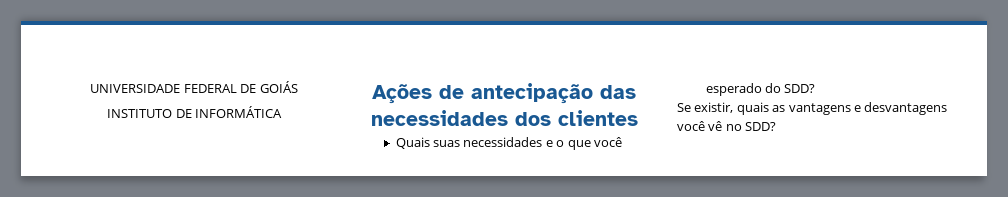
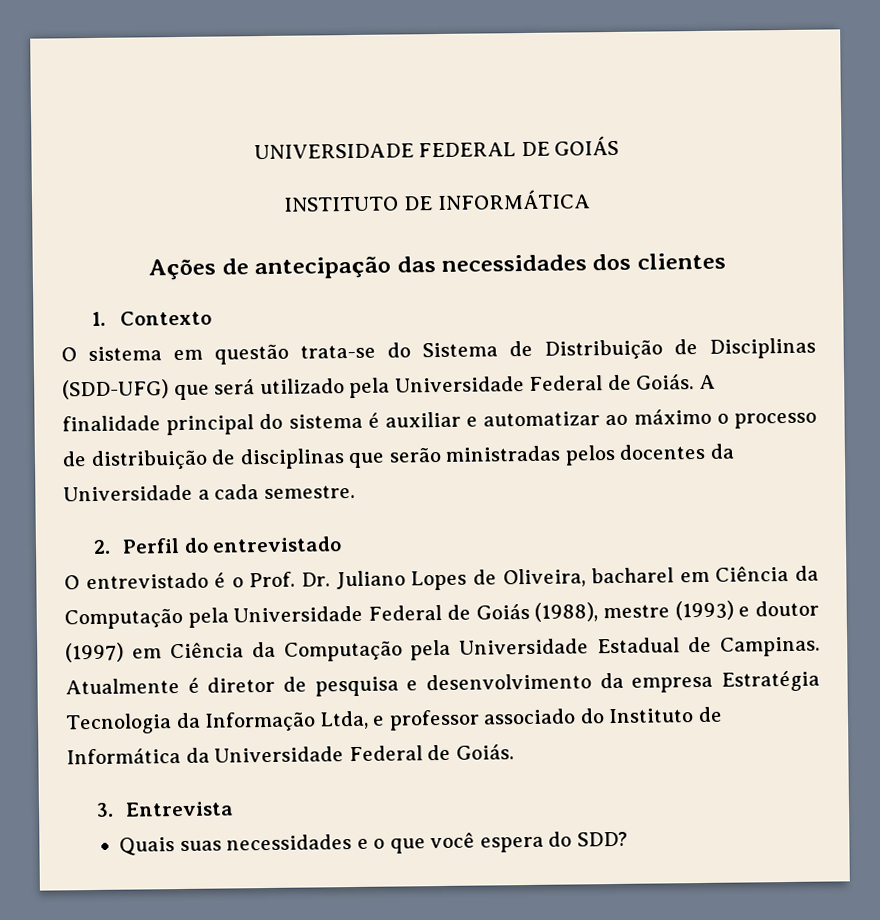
+ 1. Contexto
+ O sistema em questão trata-se do Sistema de Distribuição de Disciplinas (SDD-UFG) que será utilizado pela Universidade Federal de Goiás. A finalidade principal do sistema é auxiliar e automatizar ao máximo o processo de distribuição de disciplinas que serão ministradas pelos docentes da Universidade a cada semestre.
+ 2. Perfil do entrevistado
+ O entrevistado é o Prof. Dr. Juliano Lopes de Oliveira, bacharel em Ciência da Computação pela Universidade Federal de Goiás (1988), mestre (1993) e doutor (1997) em Ciência da Computação pela Universidade Estadual de Campinas. Atualmente é diretor de pesquisa e desenvolvimento da empresa Estratégia Tecnologia da Informação Ltda, e professor associado do Instituto de Informática da Universidade Federal de Goiás.
+ 3. Entrevista
- Quais suas necessidades e o que você esperado do SDD?
+ Quais suas necessidades e o que você espera do SDD?
- Se existir, quais as vantagens e desvantagens você vê no SDD?

